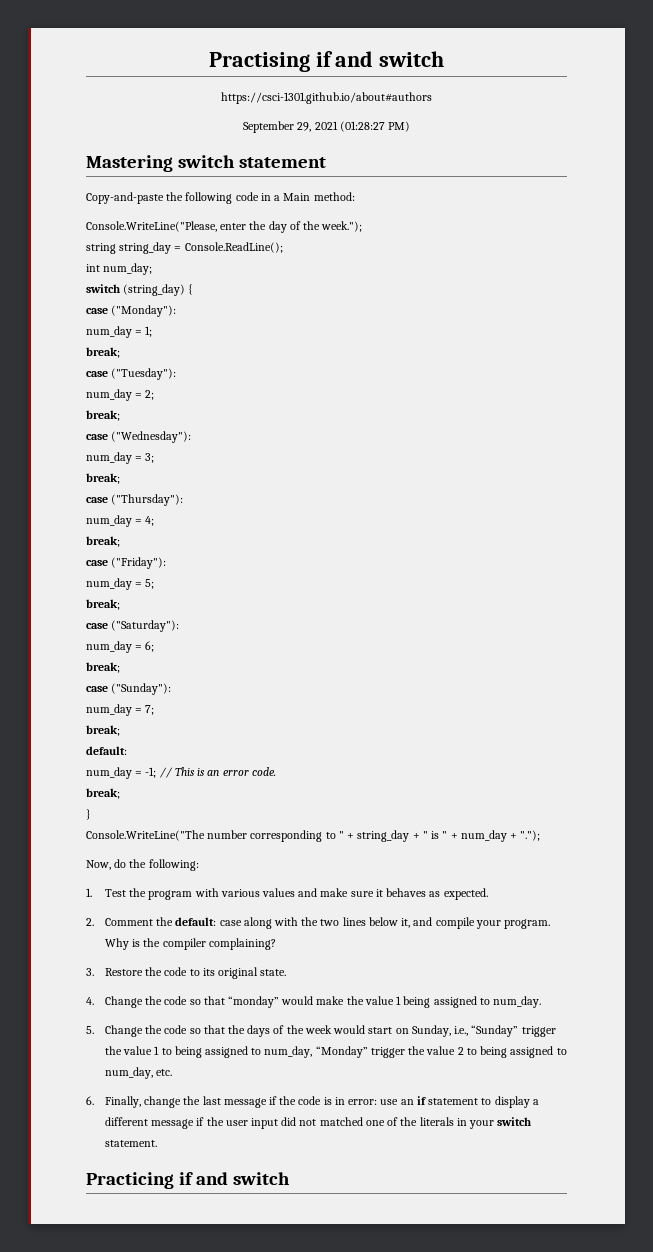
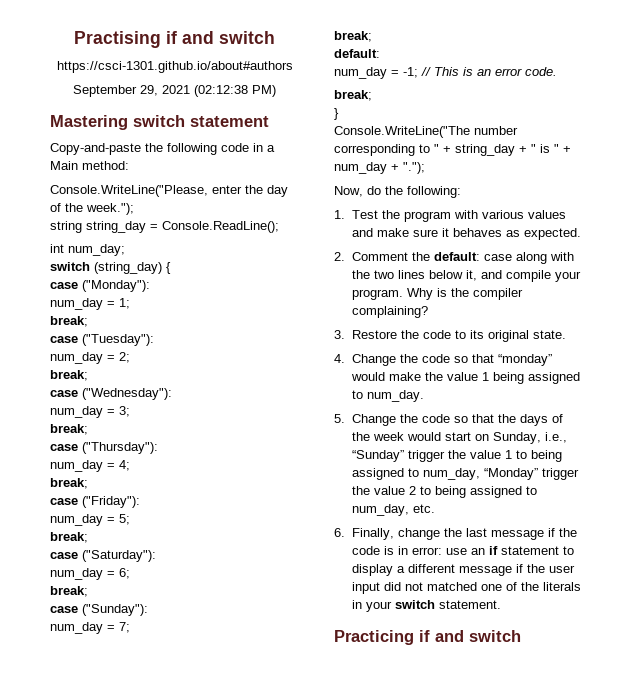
- September 29, 2021 (01:28:27 PM)
+ September 29, 2021 (02:12:38 PM)

